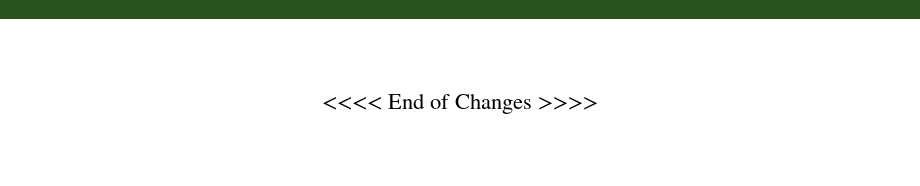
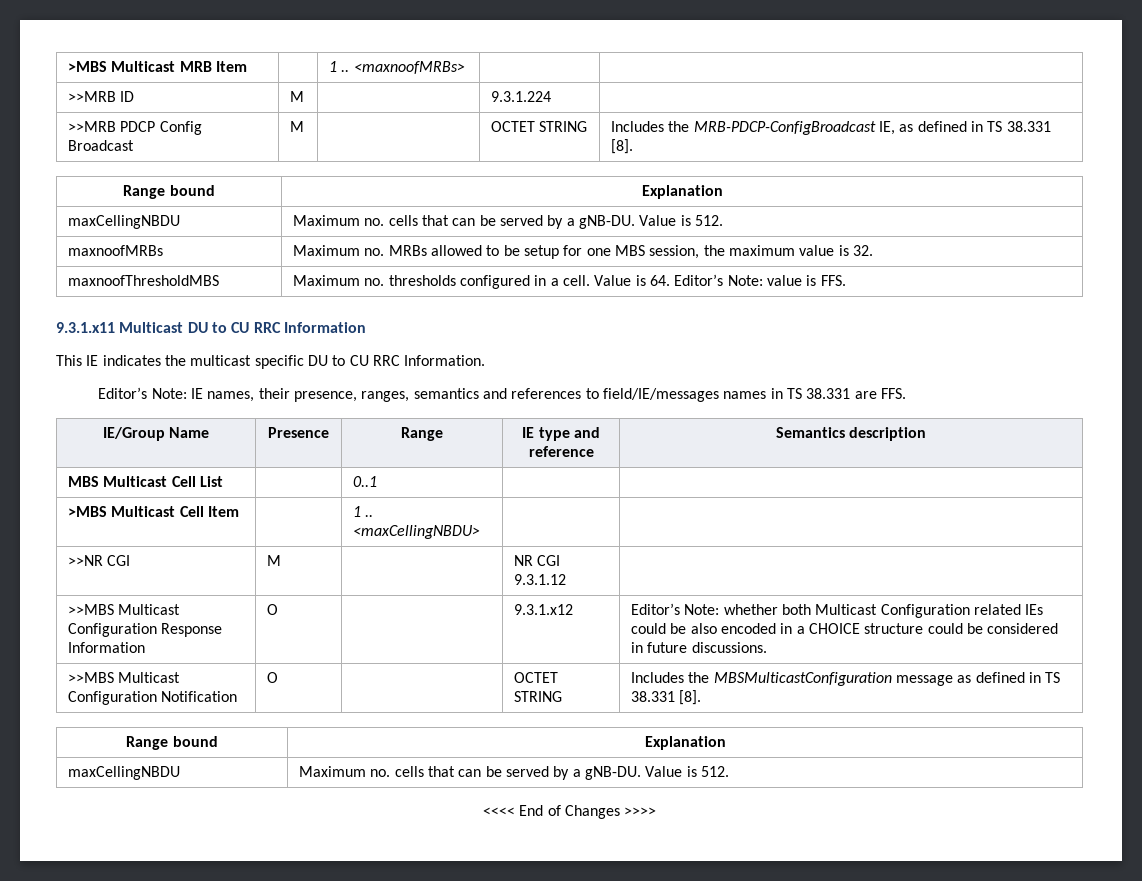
+ >MBS Multicast MRB Item | | 1 .. <maxnoofMRBs> | |
+ >>MRB ID | M | | 9.3.1.224 |
+ >>MRB PDCP Config Broadcast | M | | OCTET STRING | Includes the MRB-PDCP-ConfigBroadcast IE, as defined in TS 38.331 [8].
+ Range bound | Explanation
+ maxCellingNBDU | Maximum no. cells that can be served by a gNB-DU. Value is 512.
+ maxnoofMRBs | Maximum no. MRBs allowed to be setup for one MBS session, the maximum value is 32.
+ maxnoofThresholdMBS | Maximum no. thresholds configured in a cell. Value is 64. Editor’s Note: value is FFS.
+ 9.3.1.x11 Multicast DU to CU RRC Information
+ This IE indicates the multicast specific DU to CU RRC Information.
+ Editor’s Note: IE names, their presence, ranges, semantics and references to field/IE/messages names in TS 38.331 are FFS.
+ IE/Group Name | Presence | Range | IE type and reference | Semantics description
+ MBS Multicast Cell List | | 0..1 | |
+ >MBS Multicast Cell Item | | 1 .. <maxCellingNBDU> | |
+ >>NR CGI | M | | NR CGI 9.3.1.12 |
+ >>MBS Multicast Configuration Response Information | O | | 9.3.1.x12 | Editor’s Note: whether both Multicast Configuration related IEs could be also encoded in a CHOICE structure could be considered in future discussions.
+ >>MBS Multicast Configuration Notification | O | | OCTET STRING | Includes the MBSMulticastConfiguration message as defined in TS 38.331 [8].
+ Range bound | Explanation
+ maxCellingNBDU | Maximum no. cells that can be served by a gNB-DU. Value is 512.

